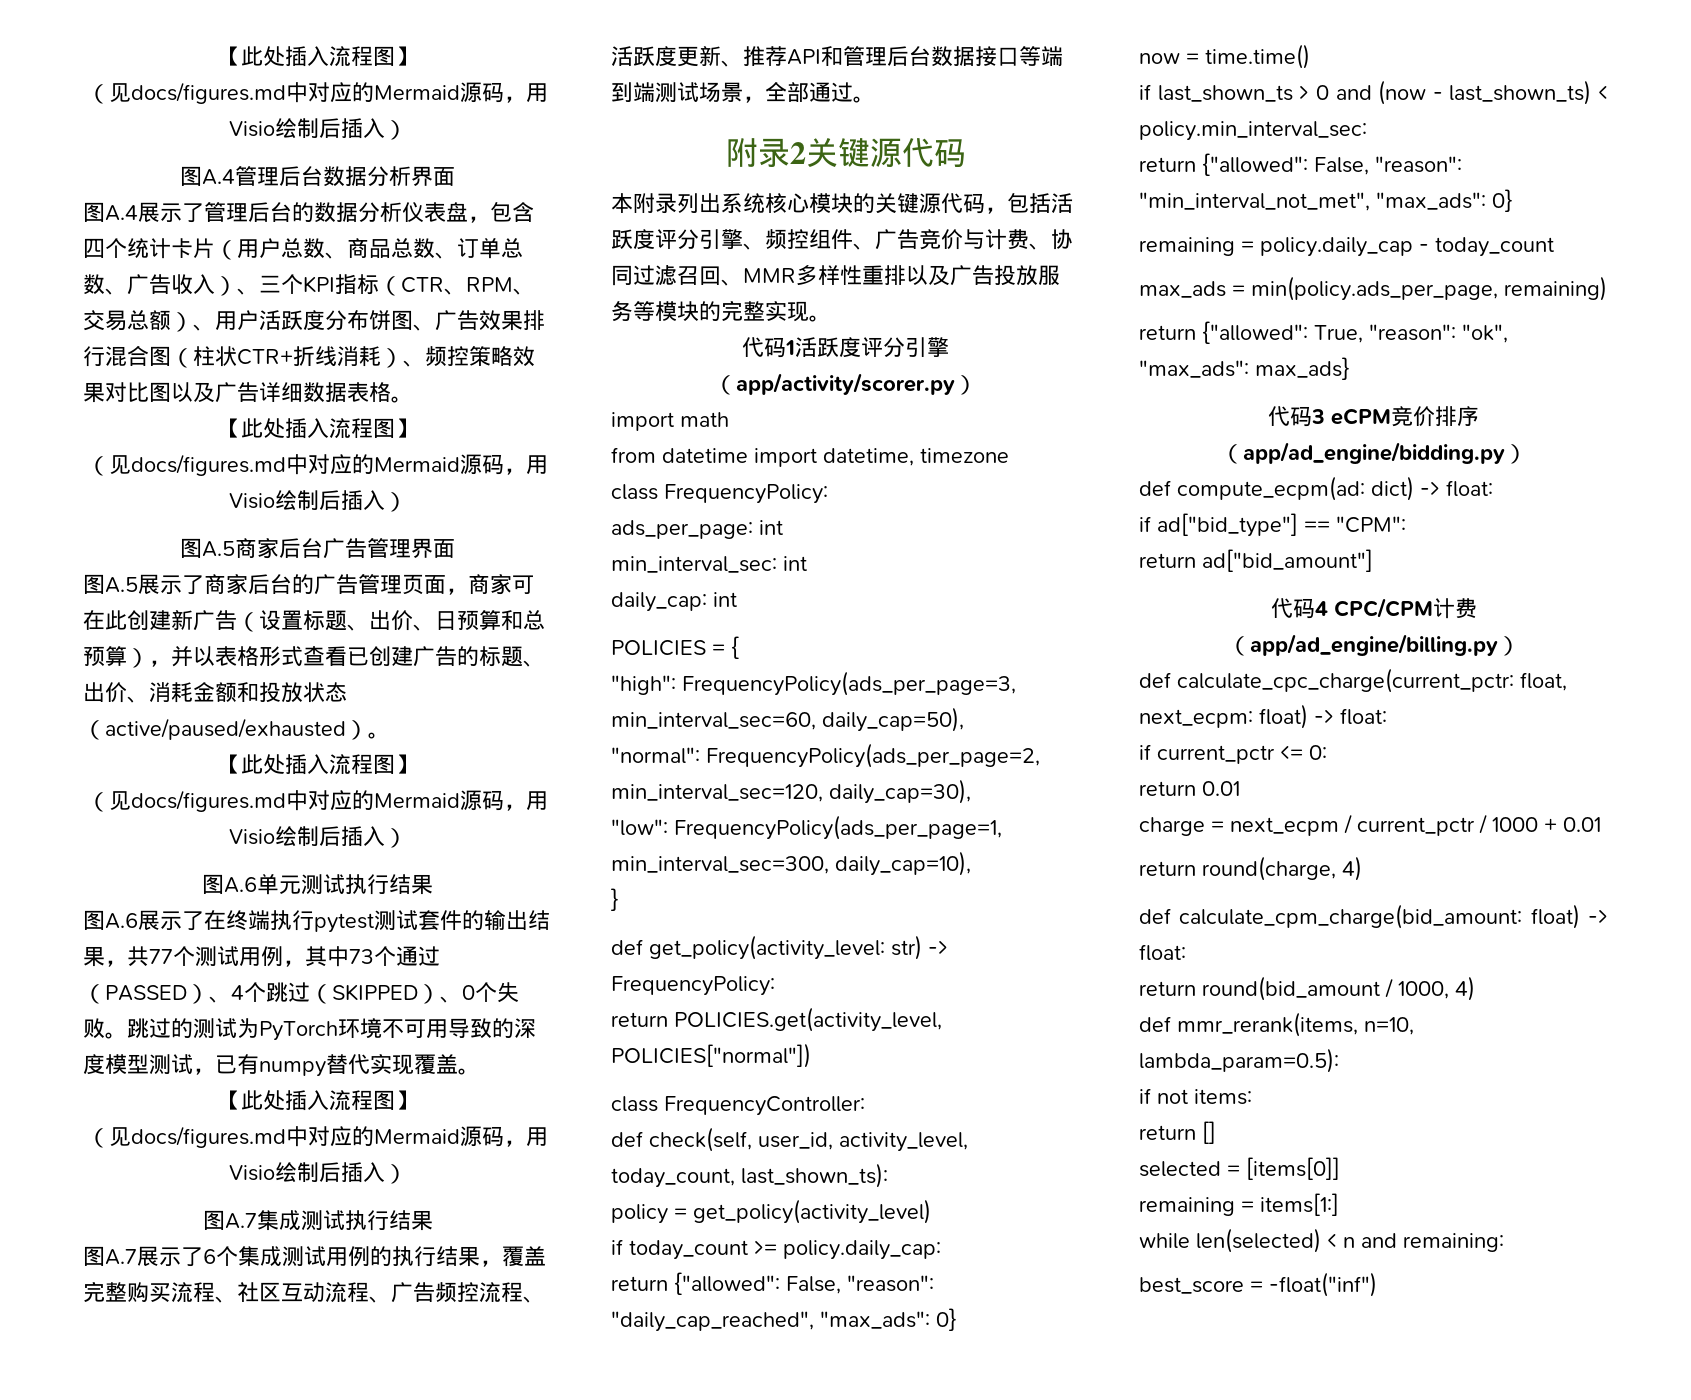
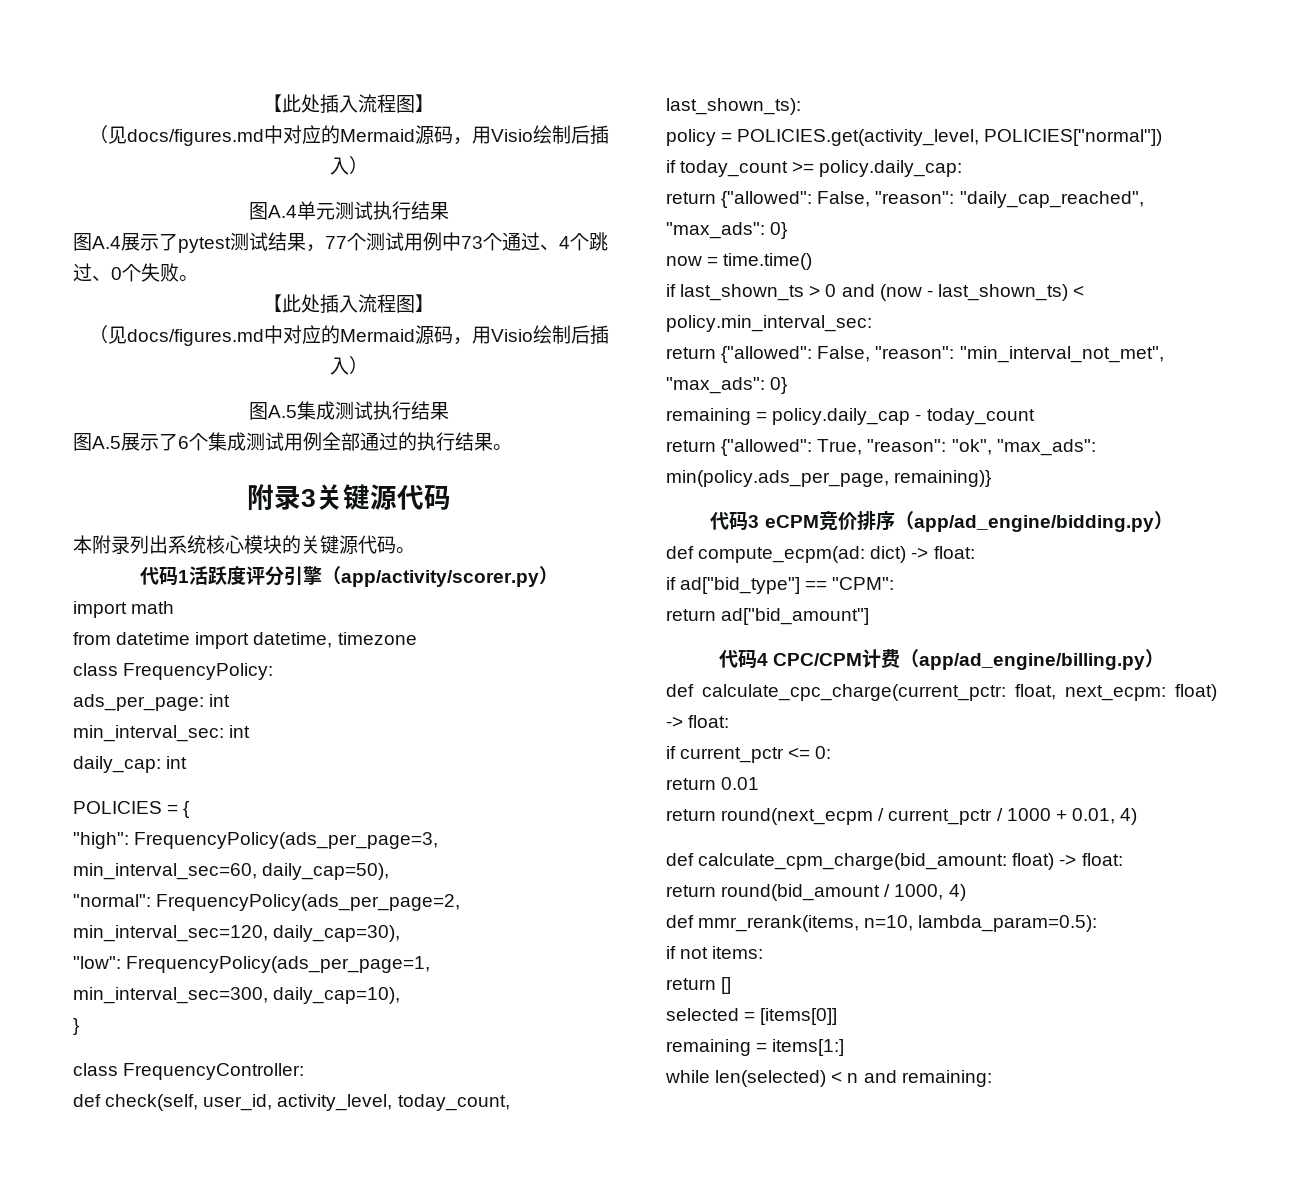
- 图A.4管理后台数据分析界面
- 图A.4展示了管理后台的数据分析仪表盘，包含四个统计卡片（用户总数、商品总数、订单总数、广告收入）、三个KPI指标（CTR、RPM、交易总额）、用户活跃度分布饼图、广告效果排行混合图（柱状CTR+折线消耗）、频控策略效果对比图以及广告详细数据表格。
+ 图A.4单元测试执行结果
+ 图A.4展示了pytest测试结果，77个测试用例中73个通过、4个跳过、0个失败。
- 图A.5商家后台广告管理界面
- 图A.5展示了商家后台的广告管理页面，商家可在此创建新广告（设置标题、出价、日预算和总预算），并以表格形式查看已创建广告的标题、出价、消耗金额和投放状态（active/paused/exhausted）。
- 【此处插入流程图】
- （见docs/figures.md中对应的Mermaid源码，用Visio绘制后插入）
- 图A.6单元测试执行结果
- 图A.6展示了在终端执行pytest测试套件的输出结果，共77个测试用例，其中73个通过（PASSED）、4个跳过（SKIPPED）、0个失败。跳过的测试为PyTorch环境不可用导致的深度模型测试，已有numpy替代实现覆盖。
- 【此处插入流程图】
- （见docs/figures.md中对应的Mermaid源码，用Visio绘制后插入）
- 图A.7集成测试执行结果
+ 图A.5集成测试执行结果
- 图A.7展示了6个集成测试用例的执行结果，覆盖完整购买流程、社区互动流程、广告频控流程、活跃度更新、推荐API和管理后台数据接口等端到端测试场景，全部通过。
+ 图A.5展示了6个集成测试用例全部通过的执行结果。
- 附录2关键源代码
+ 附录3关键源代码
- 本附录列出系统核心模块的关键源代码，包括活跃度评分引擎、频控组件、广告竞价与计费、协同过滤召回、MMR多样性重排以及广告投放服务等模块的完整实现。
+ 本附录列出系统核心模块的关键源代码。
- def get_policy(activity_level: str) -> FrequencyPolicy:
- return POLICIES.get(activity_level, POLICIES["normal"])
- policy = get_policy(activity_level)
+ policy = POLICIES.get(activity_level, POLICIES["normal"])
- max_ads = min(policy.ads_per_page, remaining)
- return {"allowed": True, "reason": "ok", "max_ads": max_ads}
+ return {"allowed": True, "reason": "ok", "max_ads": min(policy.ads_per_page, remaining)}
- charge = next_ecpm / current_pctr / 1000 + 0.01
- return round(charge, 4)
+ return round(next_ecpm / current_pctr / 1000 + 0.01, 4)
- best_score = -float("inf")

